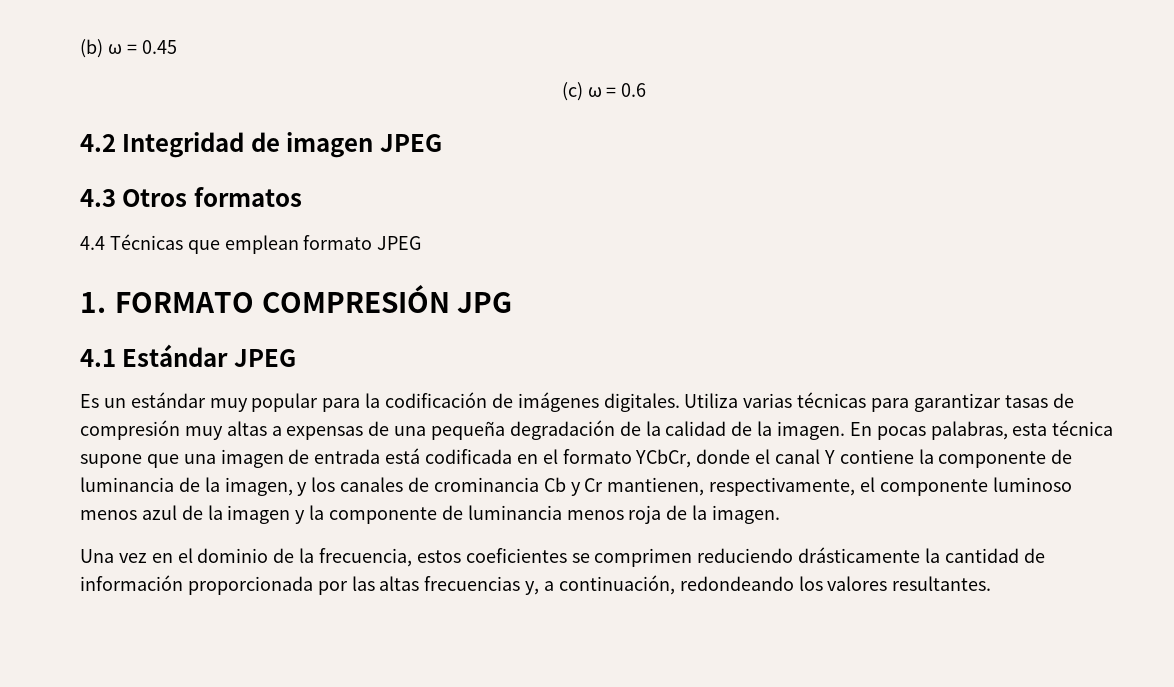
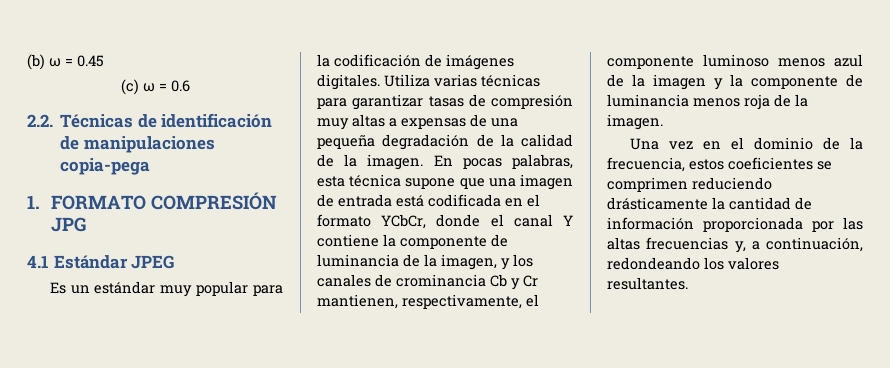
- 4.2 Integridad de imagen JPEG
- 4.3 Otros formatos
- 4.4 Técnicas que emplean formato JPEG
+ 2.2. Técnicas de identificación de manipulaciones copia-pega

